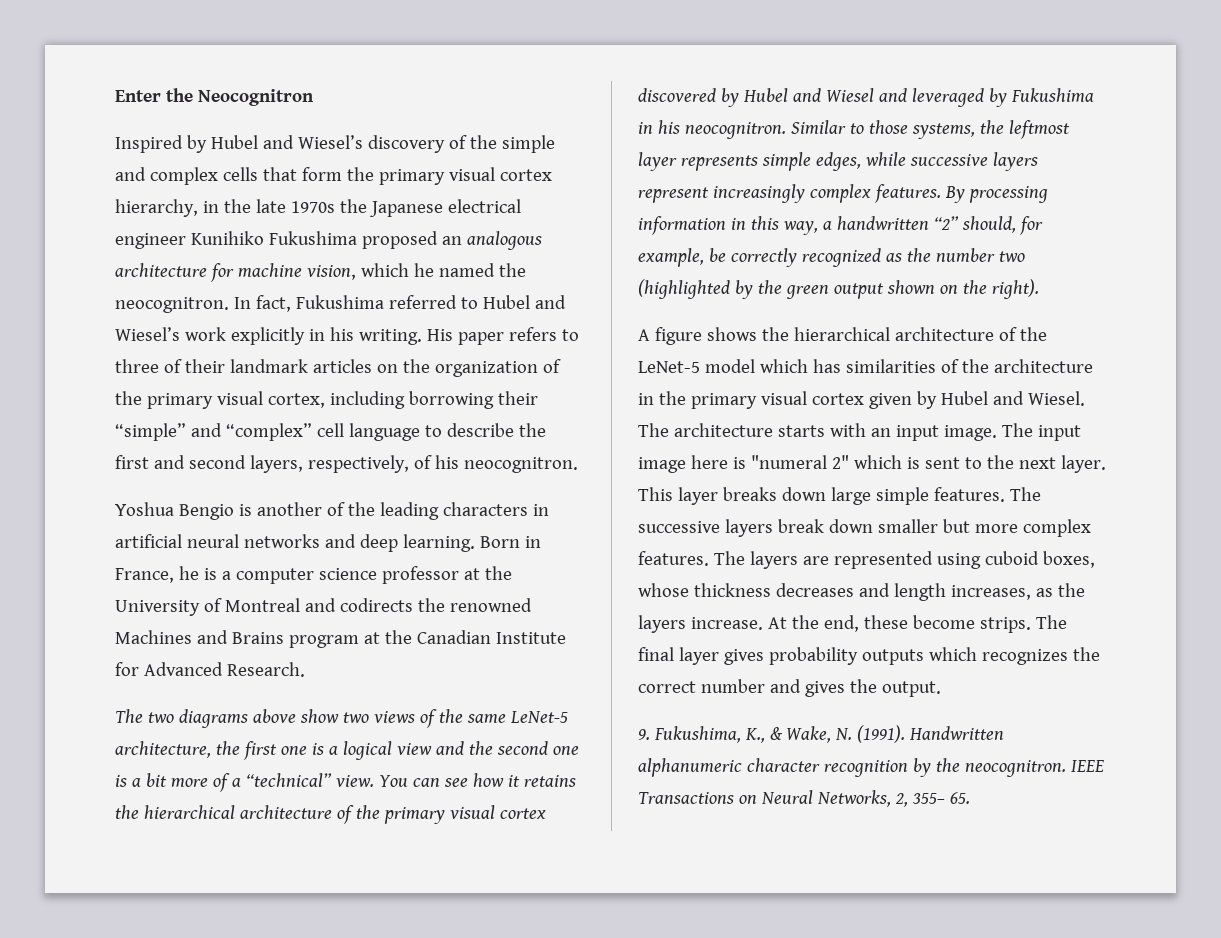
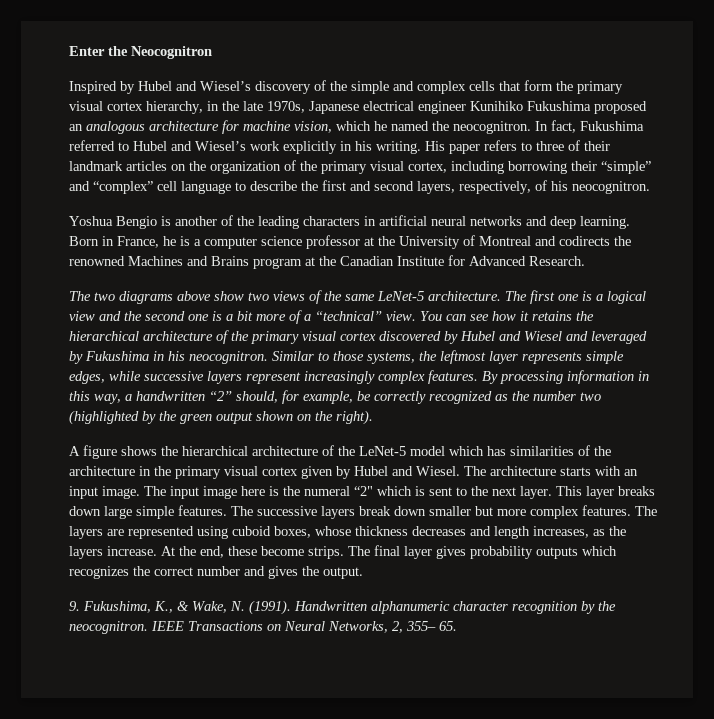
- Inspired by Hubel and Wiesel’s discovery of the simple and complex cells that form the primary visual cortex hierarchy, in the late 1970s the Japanese electrical engineer Kunihiko Fukushima proposed an analogous architecture for machine vision, which he named the neocognitron.
+ Inspired by Hubel and Wiesel’s discovery of the simple and complex cells that form the primary visual cortex hierarchy, in the late 1970s, Japanese electrical engineer Kunihiko Fukushima proposed an analogous architecture for machine vision, which he named the neocognitron.
- The two diagrams above show two views of the same LeNet-5 architecture, the first one is a logical view and the second one is a bit more of a “technical” view.
+ The two diagrams above show two views of the same LeNet-5 architecture. The first one is a logical view and the second one is a bit more of a “technical” view.
- The input image here is "numeral 2" which is sent to the next layer.
+ The input image here is the numeral “2" which is sent to the next layer.

